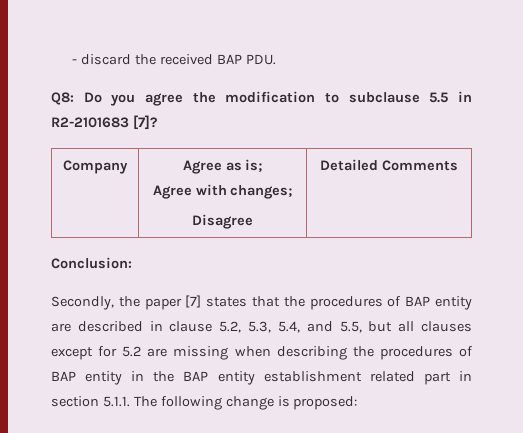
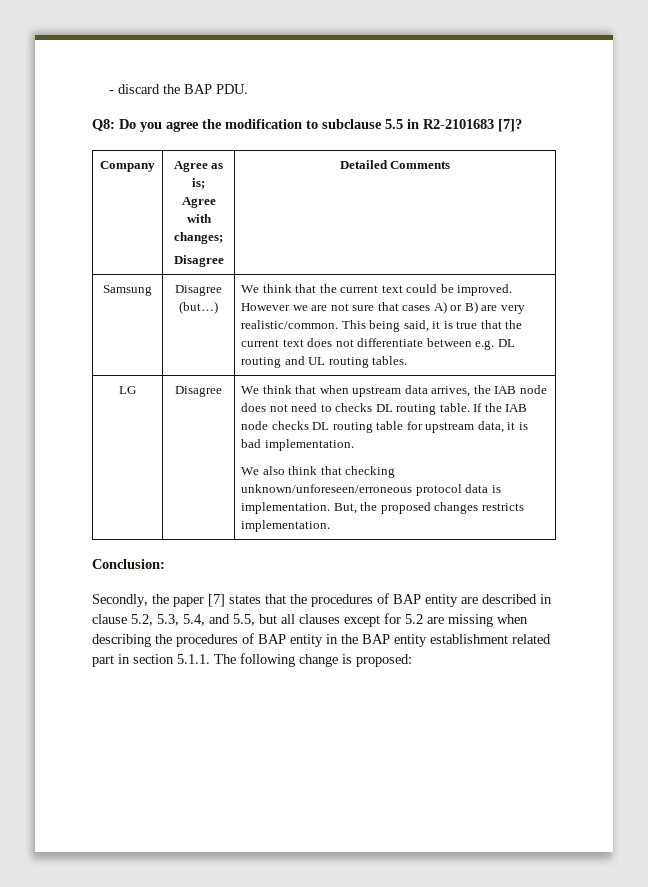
- - discard the received BAP PDU.
+ - discard the BAP PDU.
+ Samsung | Disagree (but…) | We think that the current text could be improved. However we are not sure that cases A) or B) are very realistic/common. This being said, it is true that the current text does not differentiate between e.g. DL routing and UL routing tables.
+ LG | Disagree | We think that when upstream data arrives, the IAB node does not need to checks DL routing table. If the IAB node checks DL routing table for upstream data, it is bad implementation.
+ We also think that checking unknown/unforeseen/erroneous protocol data is implementation. But, the proposed changes restricts implementation.

